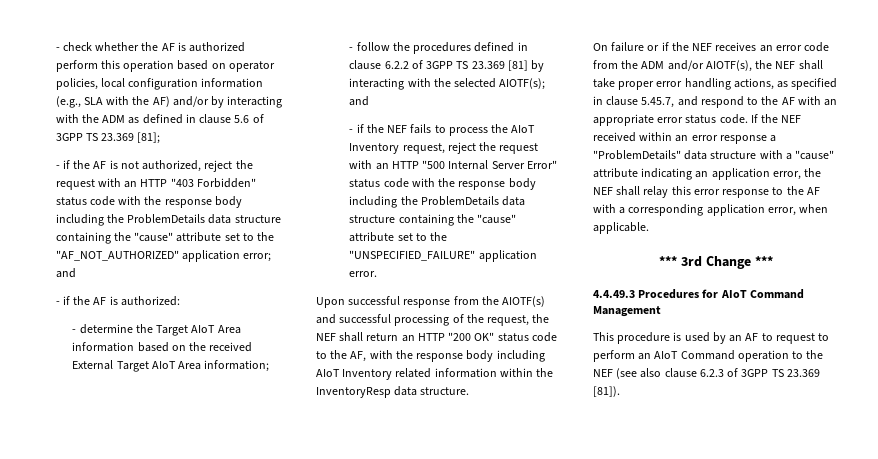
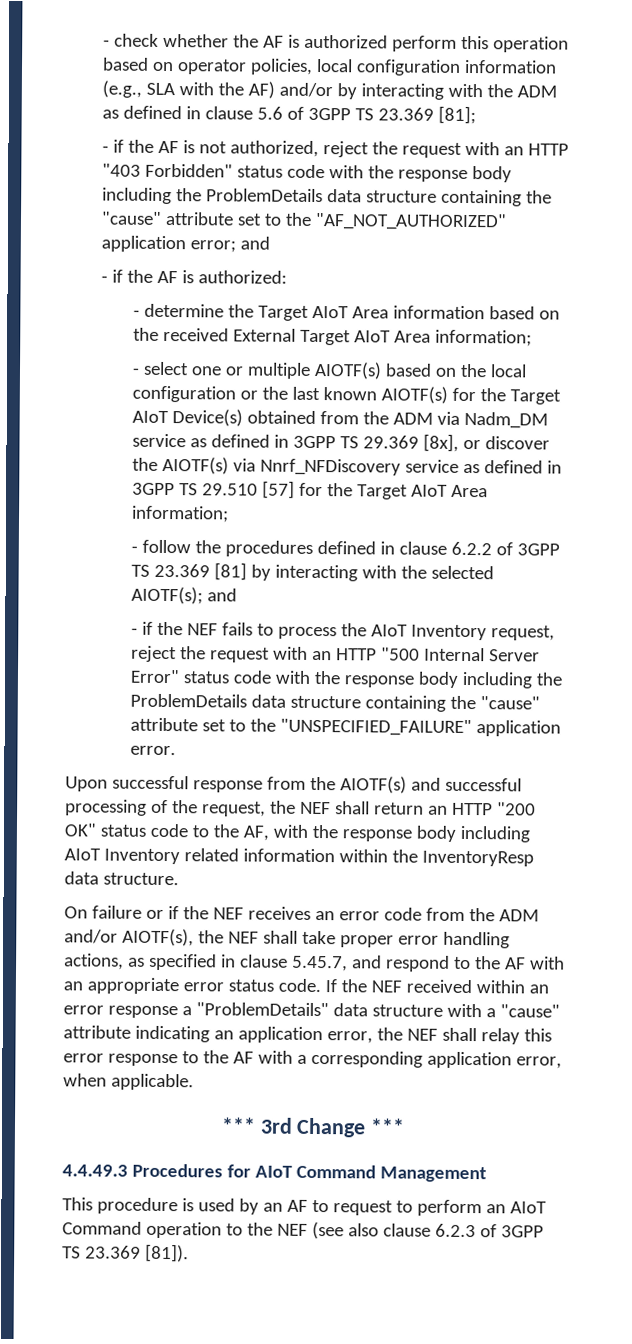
+ - select one or multiple AIOTF(s) based on the local configuration or the last known AIOTF(s) for the Target AIoT Device(s) obtained from the ADM via Nadm_DM service as defined in 3GPP TS 29.369 [8x], or discover the AIOTF(s) via Nnrf_NFDiscovery service as defined in 3GPP TS 29.510 [57] for the Target AIoT Area information;

